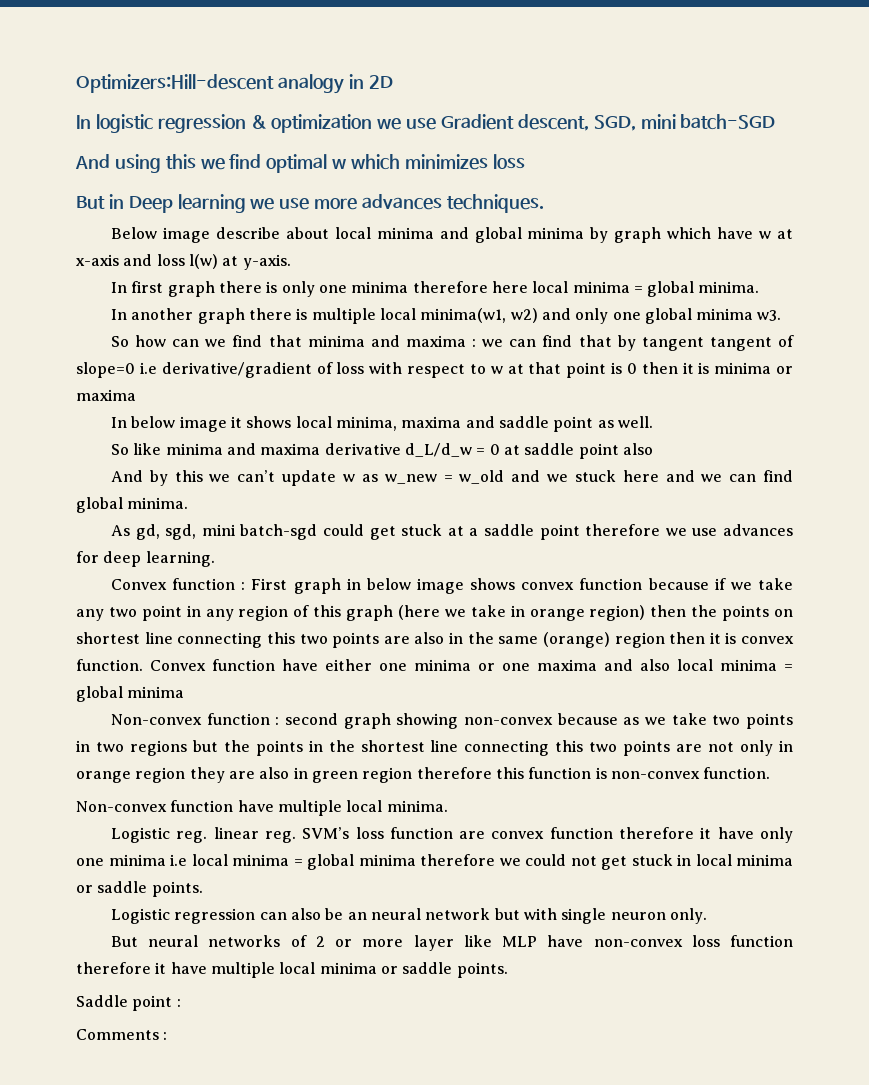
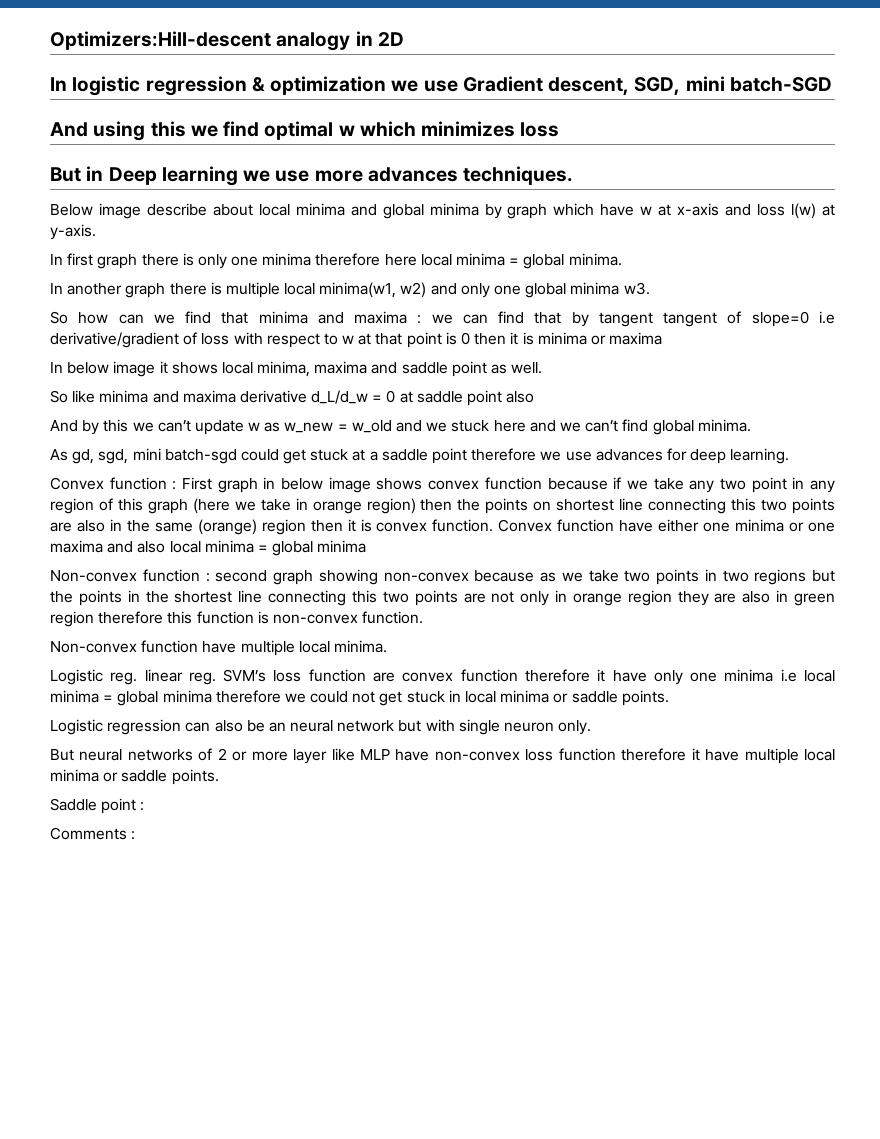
- And by this we can’t update w as w_new = w_old and we stuck here and we can find global minima.
+ And by this we can’t update w as w_new = w_old and we stuck here and we can’t find global minima.

